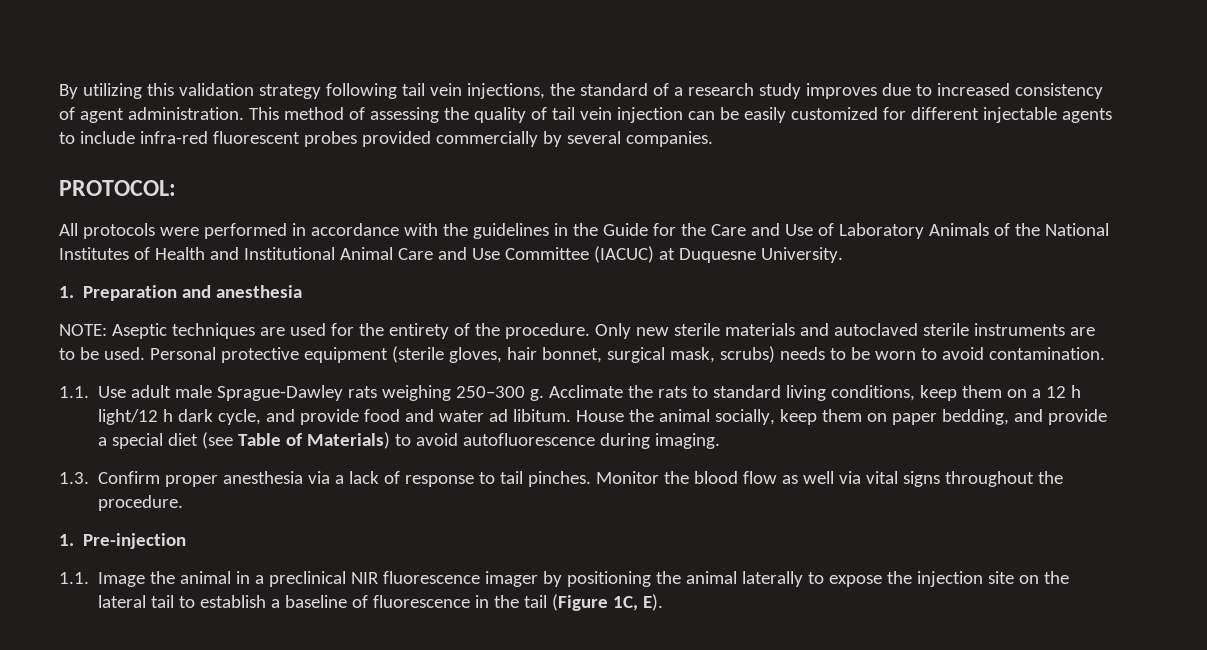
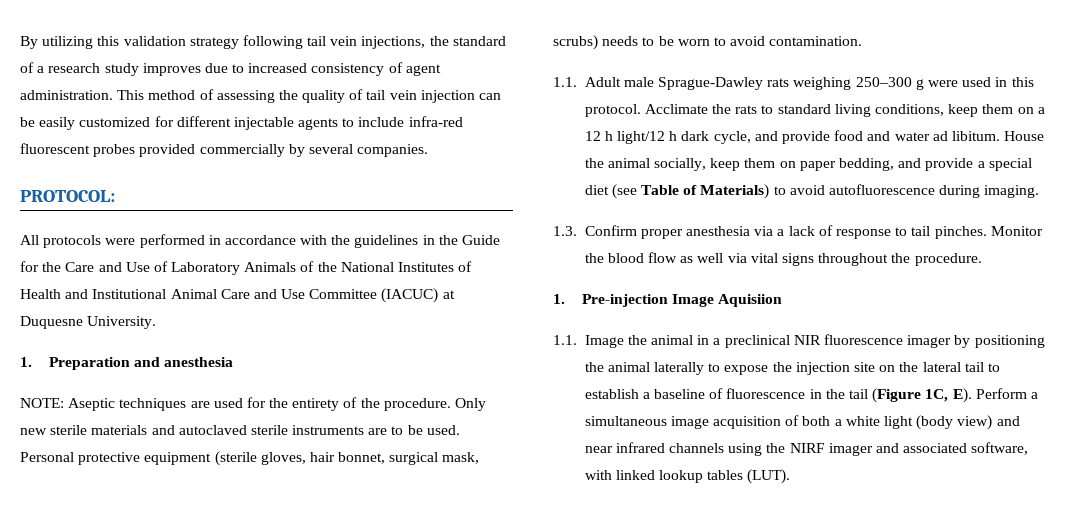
- 1.1. Use adult male Sprague-Dawley rats weighing 250–300 g.
+ 1.1. Adult male Sprague-Dawley rats weighing 250–300 g were used in this protocol.
- 1. Pre-injection
+ 1. Pre-injection Image Aquisiion
- 1.1. Image the animal in a preclinical NIR fluorescence imager by positioning the animal laterally to expose the injection site on the lateral tail to establish a baseline of fluorescence in the tail (Figure 1C, E).
+ 1.1. Image the animal in a preclinical NIR fluorescence imager by positioning the animal laterally to expose the injection site on the lateral tail to establish a baseline of fluorescence in the tail (Figure 1C, E). Perform a simultaneous image acquisition of both a white light (body view) and near infrared channels using the NIRF imager and associated software, with linked lookup tables (LUT).

